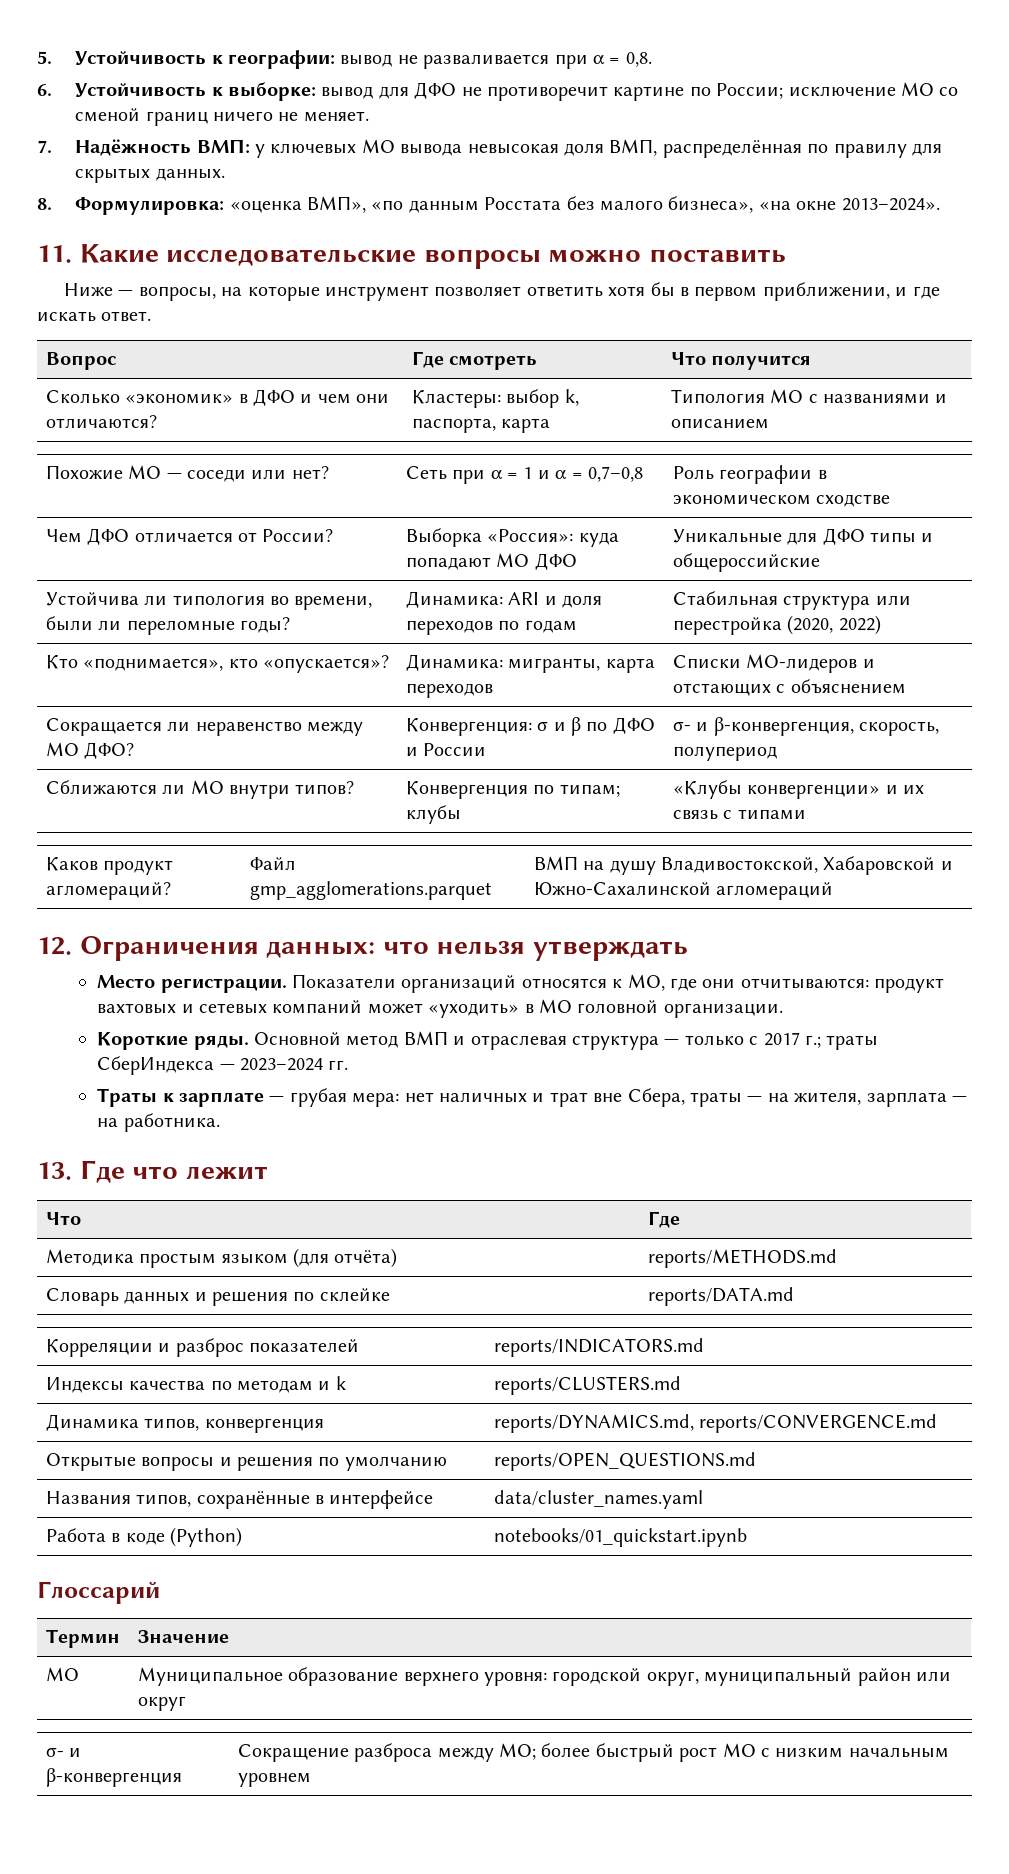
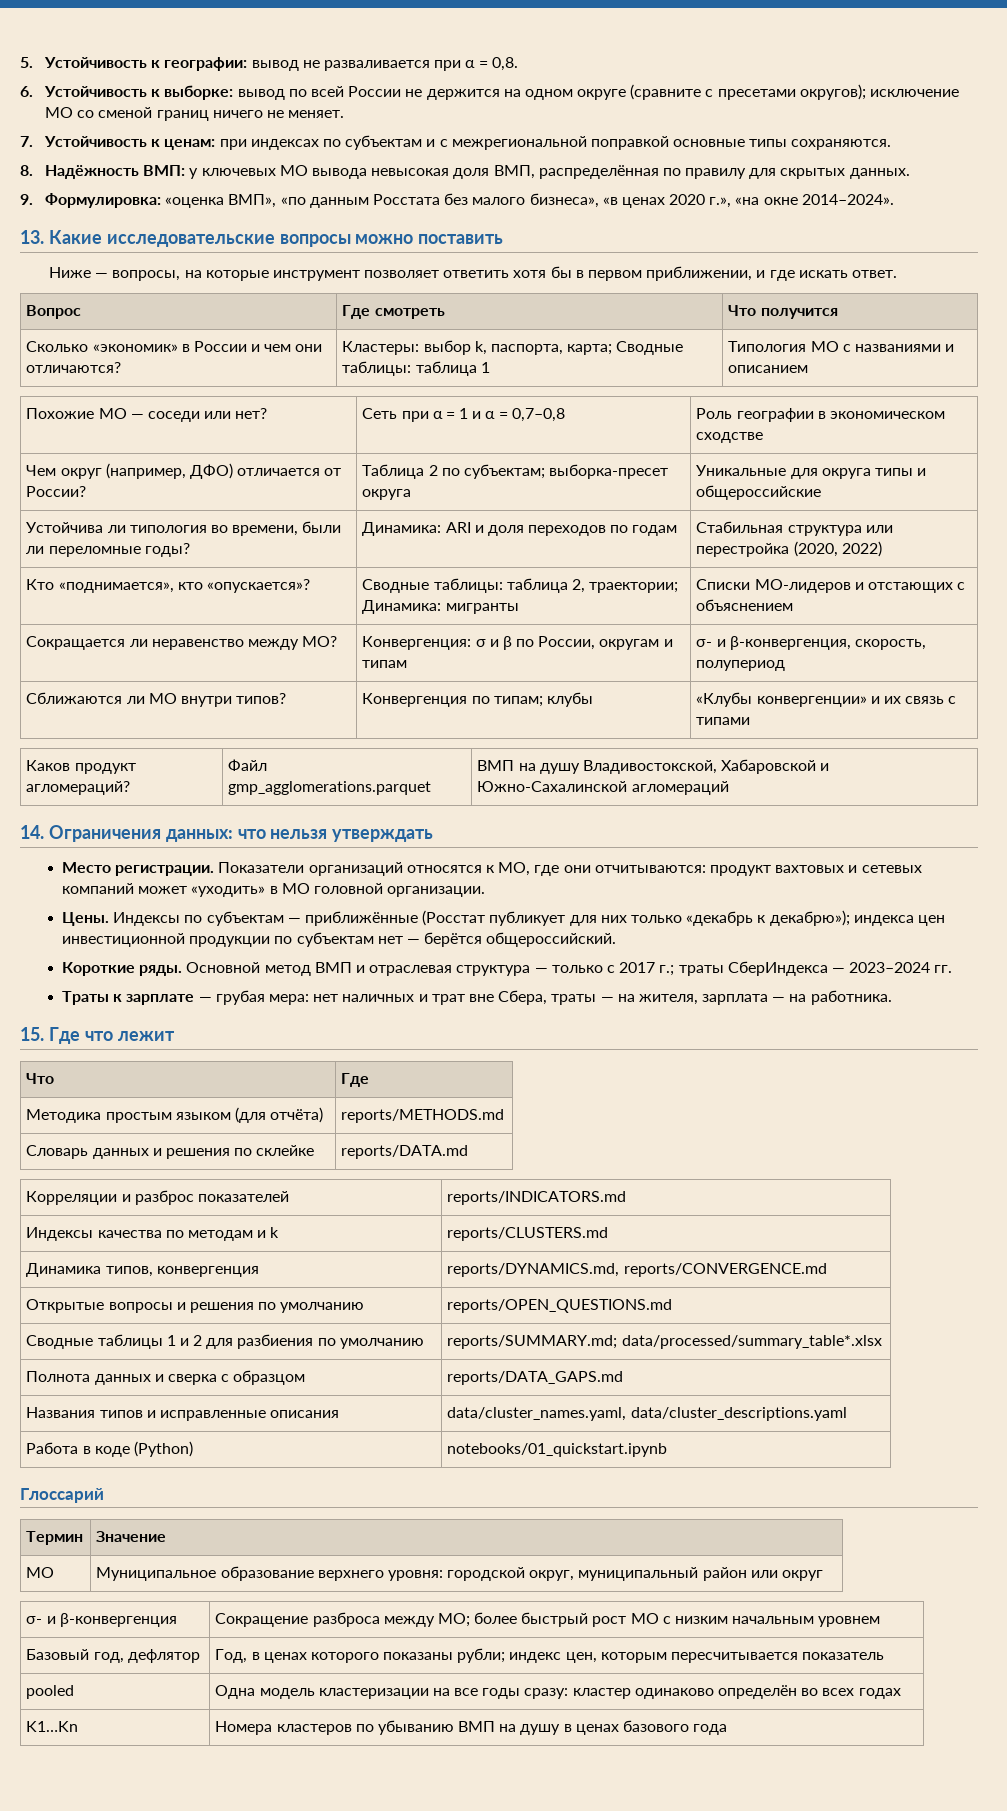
- 6. Устойчивость к выборке: вывод для ДФО не противоречит картине по России; исключение МО со сменой границ ничего не меняет.
+ 6. Устойчивость к выборке: вывод по всей России не держится на одном округе (сравните с пресетами округов); исключение МО со сменой границ ничего не меняет.
- 7. Надёжность ВМП: у ключевых МО вывода невысокая доля ВМП, распределённая по правилу для скрытых данных.
+ 7. Устойчивость к ценам: при индексах по субъектам и с межрегиональной поправкой основные типы сохраняются.
+ 8. Надёжность ВМП: у ключевых МО вывода невысокая доля ВМП, распределённая по правилу для скрытых данных.
- 8. Формулировка: «оценка ВМП», «по данным Росстата без малого бизнеса», «на окне 2013–2024».
- 11. Какие исследовательские вопросы можно поставить
+ 9. Формулировка: «оценка ВМП», «по данным Росстата без малого бизнеса», «в ценах 2020 г.», «на окне 2014–2024».
+ 13. Какие исследовательские вопросы можно поставить
- Сколько «экономик» в ДФО и чем они отличаются? | Кластеры: выбор k, паспорта, карта | Типология МО с названиями и описанием
+ Сколько «экономик» в России и чем они отличаются? | Кластеры: выбор k, паспорта, карта; Сводные таблицы: таблица 1 | Типология МО с названиями и описанием
- Чем ДФО отличается от России? | Выборка «Россия»: куда попадают МО ДФО | Уникальные для ДФО типы и общероссийские
+ Чем округ (например, ДФО) отличается от России? | Таблица 2 по субъектам; выборка-пресет округа | Уникальные для округа типы и общероссийские
- Кто «поднимается», кто «опускается»? | Динамика: мигранты, карта переходов | Списки МО-лидеров и отстающих с объяснением
+ Кто «поднимается», кто «опускается»? | Сводные таблицы: таблица 2, траектории; Динамика: мигранты | Списки МО-лидеров и отстающих с объяснением
- Сокращается ли неравенство между МО ДФО? | Конвергенция: σ и β по ДФО и России | σ- и β-конвергенция, скорость, полупериод
+ Сокращается ли неравенство между МО? | Конвергенция: σ и β по России, округам и типам | σ- и β-конвергенция, скорость, полупериод
- 12. Ограничения данных: что нельзя утверждать
+ 14. Ограничения данных: что нельзя утверждать
+ Цены. Индексы по субъектам — приближённые (Росстат публикует для них только «декабрь к декабрю»); индекса цен инвестиционной продукции по субъектам нет — берётся общероссийский.
- 13. Где что лежит
+ 15. Где что лежит
- Названия типов, сохранённые в интерфейсе | data/cluster_names.yaml
+ Сводные таблицы 1 и 2 для разбиения по умолчанию | reports/SUMMARY.md; data/processed/summary_table*.xlsx
+ Полнота данных и сверка с образцом | reports/DATA_GAPS.md
+ Названия типов и исправленные описания | data/cluster_names.yaml, data/cluster_descriptions.yaml
+ Базовый год, дефлятор | Год, в ценах которого показаны рубли; индекс цен, которым пересчитывается показатель
+ pooled | Одна модель кластеризации на все годы сразу: кластер одинаково определён во всех годах
+ K1…Kn | Номера кластеров по убыванию ВМП на душу в ценах базового года

